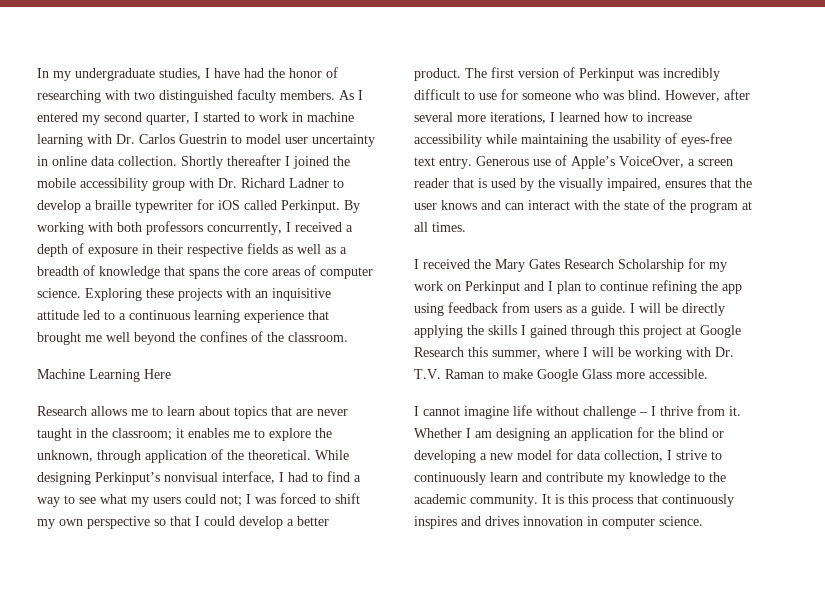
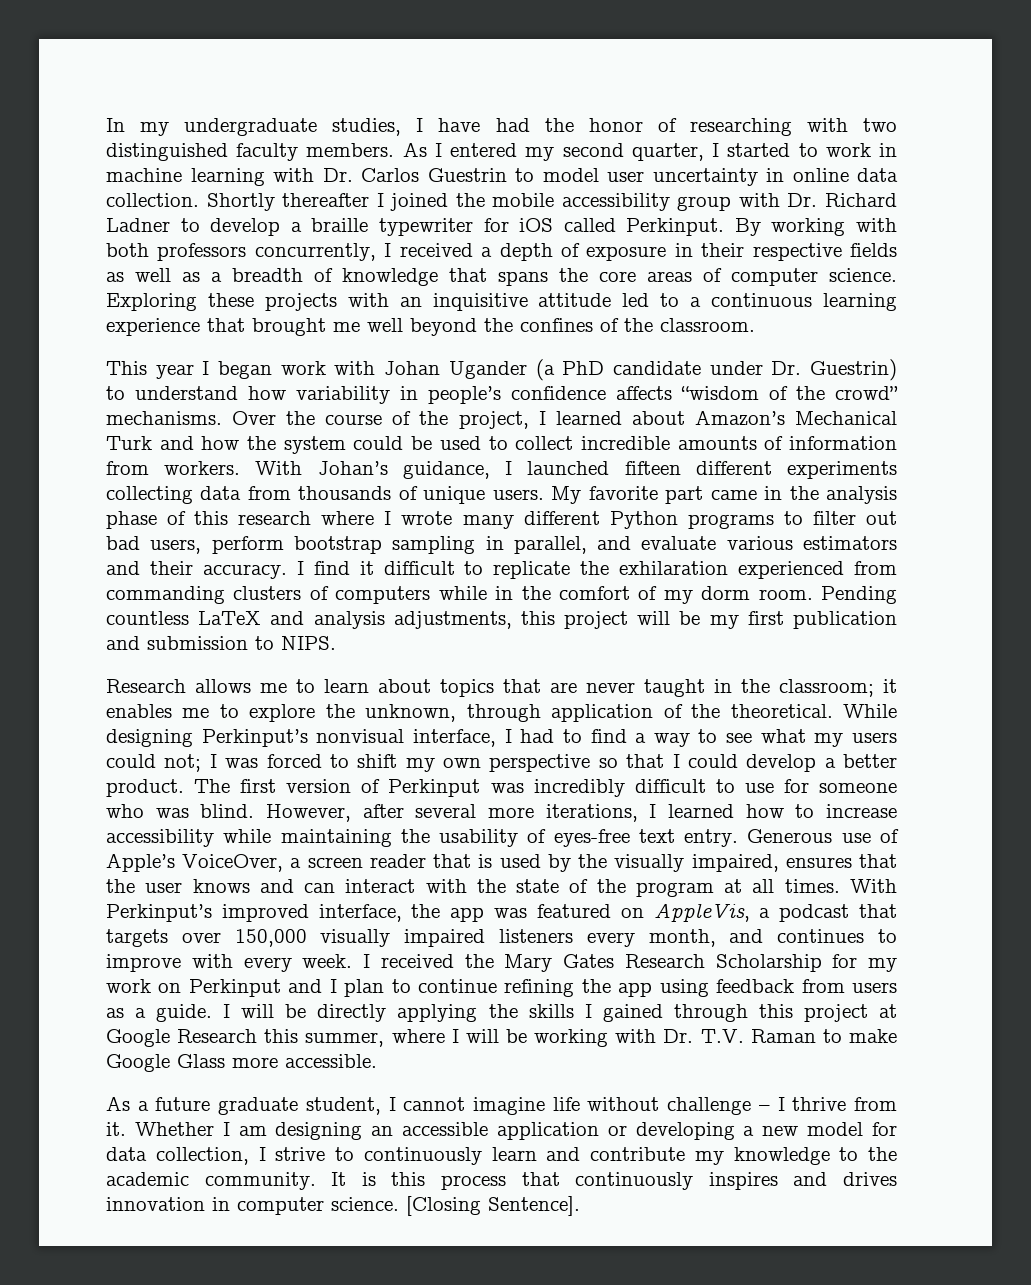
- Machine Learning Here
+ This year I began work with Johan Ugander (a PhD candidate under Dr. Guestrin) to understand how variability in people’s confidence affects “wisdom of the crowd” mechanisms. Over the course of the project, I learned about Amazon’s Mechanical Turk and how the system could be used to collect incredible amounts of information from workers. With Johan’s guidance, I launched fifteen different experiments collecting data from thousands of unique users. My favorite part came in the analysis phase of this research where I wrote many different Python programs to filter out bad users, perform bootstrap sampling in parallel, and evaluate various estimators and their accuracy. I find it difficult to replicate the exhilaration experienced from commanding clusters of computers while in the comfort of my dorm room. Pending countless LaTeX and analysis adjustments, this project will be my first publication and submission to NIPS.
- Generous use of Apple’s VoiceOver, a screen reader that is used by the visually impaired, ensures that the user knows and can interact with the state of the program at all times.
- I received the Mary Gates Research Scholarship for my work on Perkinput and I plan to continue refining the app using feedback from users as a guide.
+ Generous use of Apple’s VoiceOver, a screen reader that is used by the visually impaired, ensures that the user knows and can interact with the state of the program at all times. With Perkinput’s improved interface, the app was featured on AppleVis, a podcast that targets over 150,000 visually impaired listeners every month, and continues to improve with every week. I received the Mary Gates Research Scholarship for my work on Perkinput and I plan to continue refining the app using feedback from users as a guide.
- I cannot imagine life without challenge – I thrive from it.
+ As a future graduate student, I cannot imagine life without challenge – I thrive from it.
- Whether I am designing an application for the blind or developing a new model for data collection, I strive to continuously learn and contribute my knowledge to the academic community.
+ Whether I am designing an accessible application or developing a new model for data collection, I strive to continuously learn and contribute my knowledge to the academic community.
+ [Closing Sentence].

